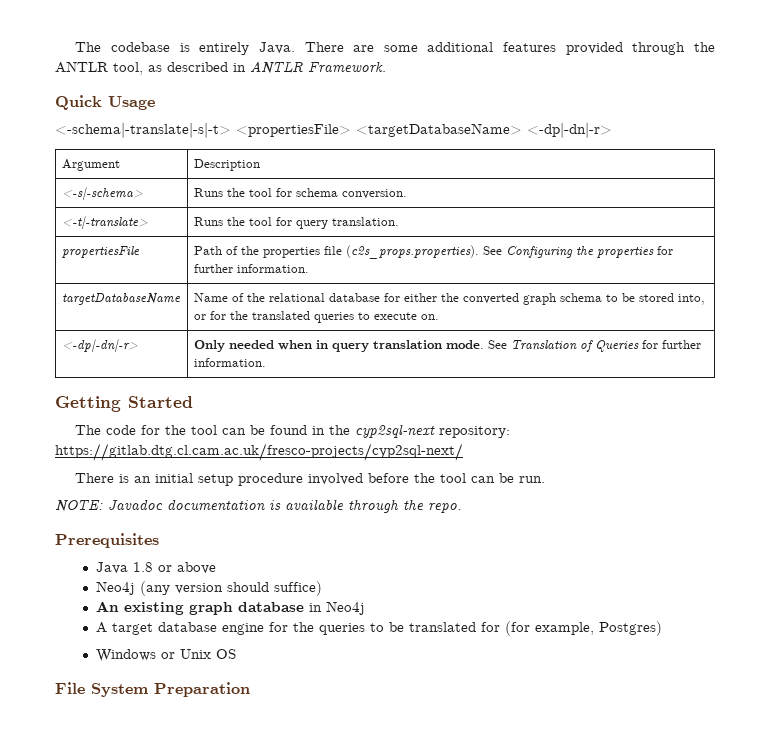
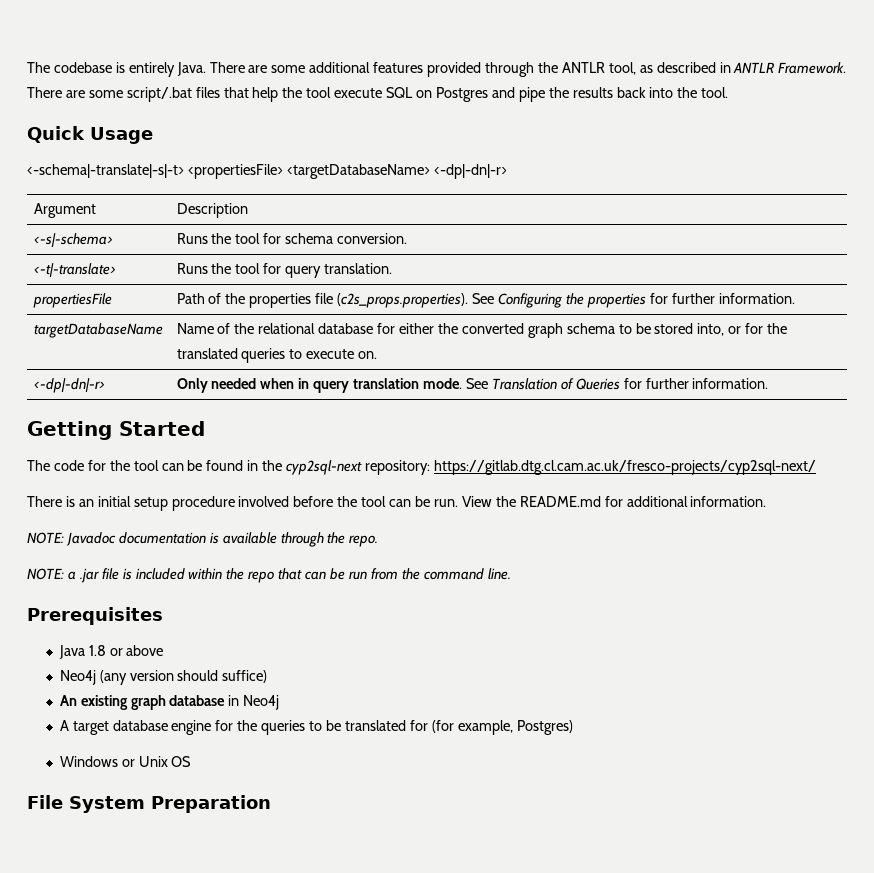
+ There are some script/.bat files that help the tool execute SQL on Postgres and pipe the results back into the tool.
+ View the README.md for additional information.
+ NOTE: a .jar file is included within the repo that can be run from the command line.

